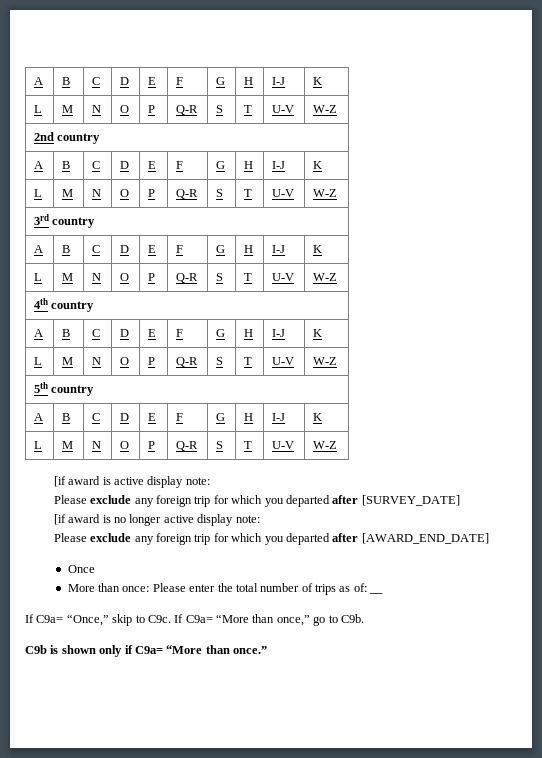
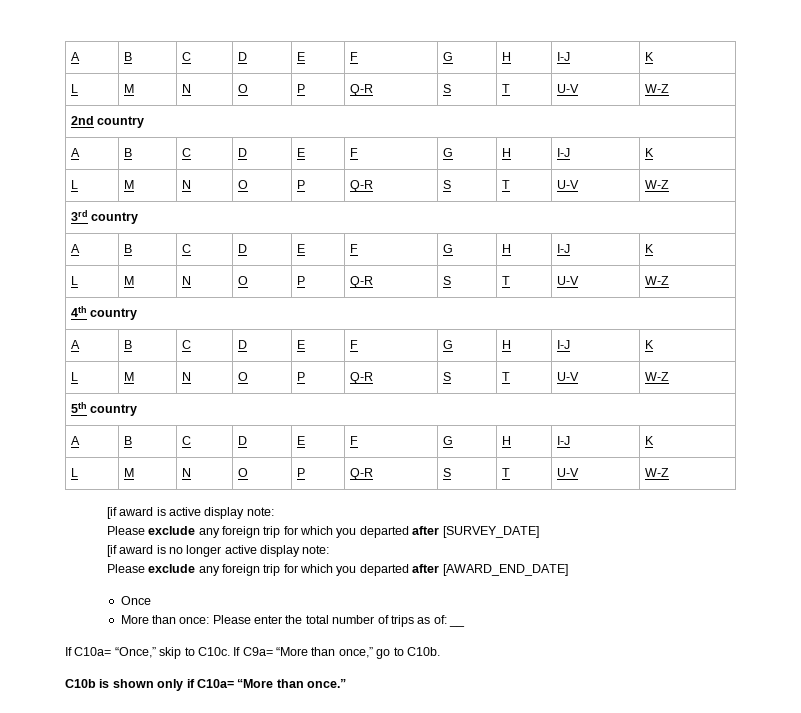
- If C9a= “Once,” skip to C9c. If C9a= “More than once,” go to C9b.
- C9b is shown only if C9a= “More than once.”
+ If C10a= “Once,” skip to C10c. If C9a= “More than once,” go to C10b.
+ C10b is shown only if C10a= “More than once.”

